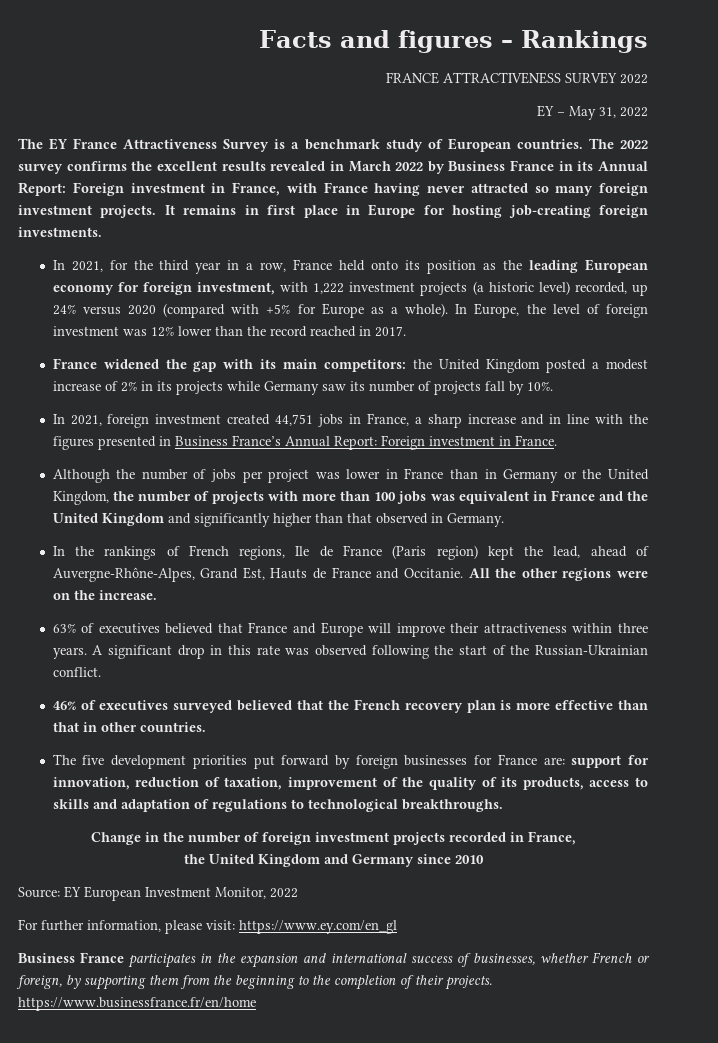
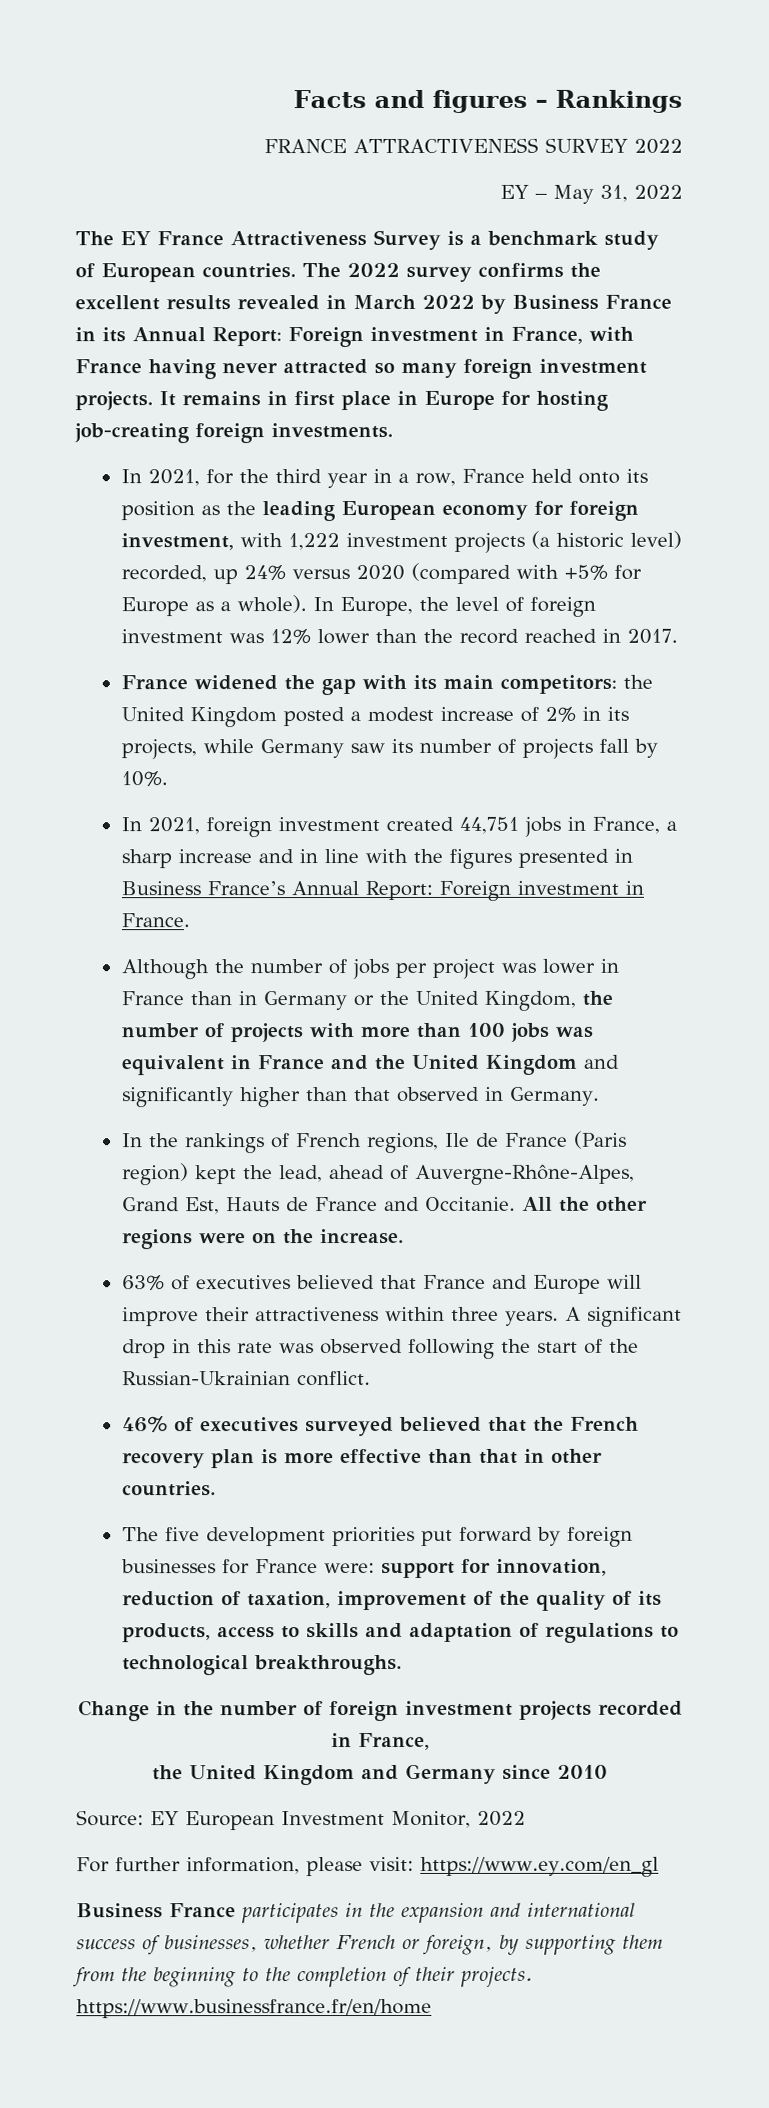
- France widened the gap with its main competitors: the United Kingdom posted a modest increase of 2% in its projects while Germany saw its number of projects fall by 10%.
+ France widened the gap with its main competitors: the United Kingdom posted a modest increase of 2% in its projects, while Germany saw its number of projects fall by 10%.
- The five development priorities put forward by foreign businesses for France are: support for innovation, reduction of taxation, improvement of the quality of its products, access to skills and adaptation of regulations to technological breakthroughs.
+ The five development priorities put forward by foreign businesses for France were: support for innovation, reduction of taxation, improvement of the quality of its products, access to skills and adaptation of regulations to technological breakthroughs.

